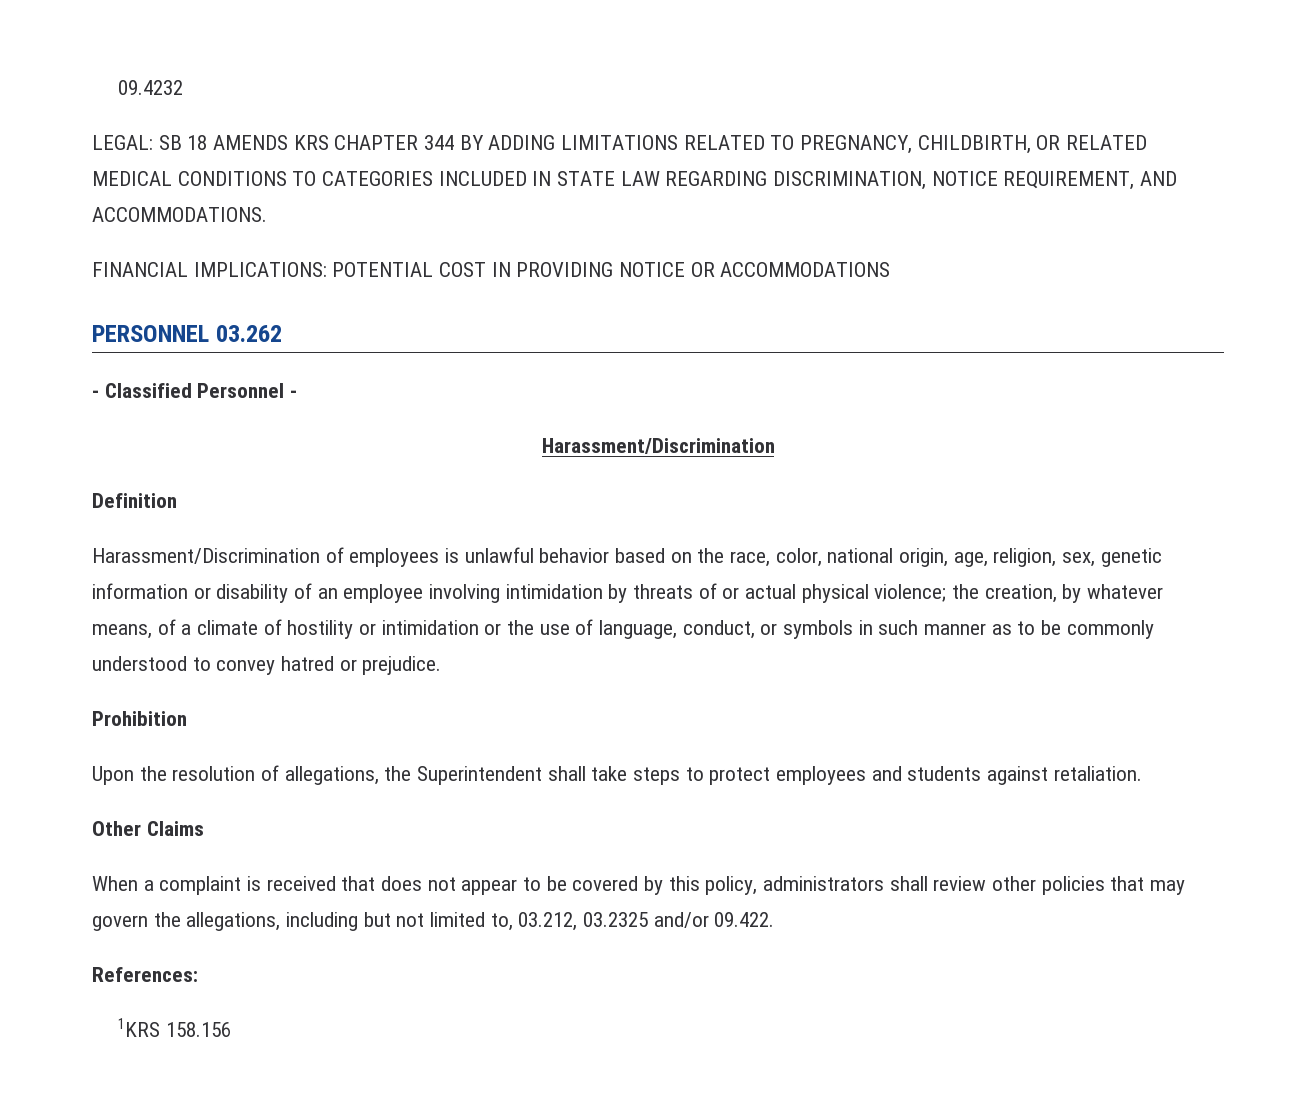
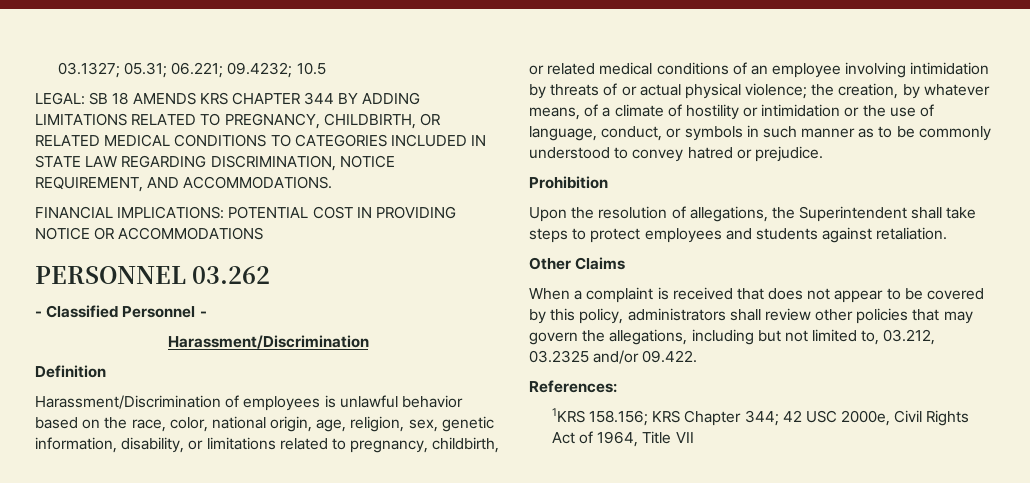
- 09.4232
+ 03.1327; 05.31; 06.221; 09.4232; 10.5
- Harassment/Discrimination of employees is unlawful behavior based on the race, color, national origin, age, religion, sex, genetic information or disability of an employee involving intimidation by threats of or actual physical violence;
+ Harassment/Discrimination of employees is unlawful behavior based on the race, color, national origin, age, religion, sex, genetic information, disability, or limitations related to pregnancy, childbirth, or related medical conditions of an employee involving intimidation by threats of or actual physical violence;
- 1KRS 158.156
+ 1KRS 158.156; KRS Chapter 344; 42 USC 2000e, Civil Rights Act of 1964, Title VII

